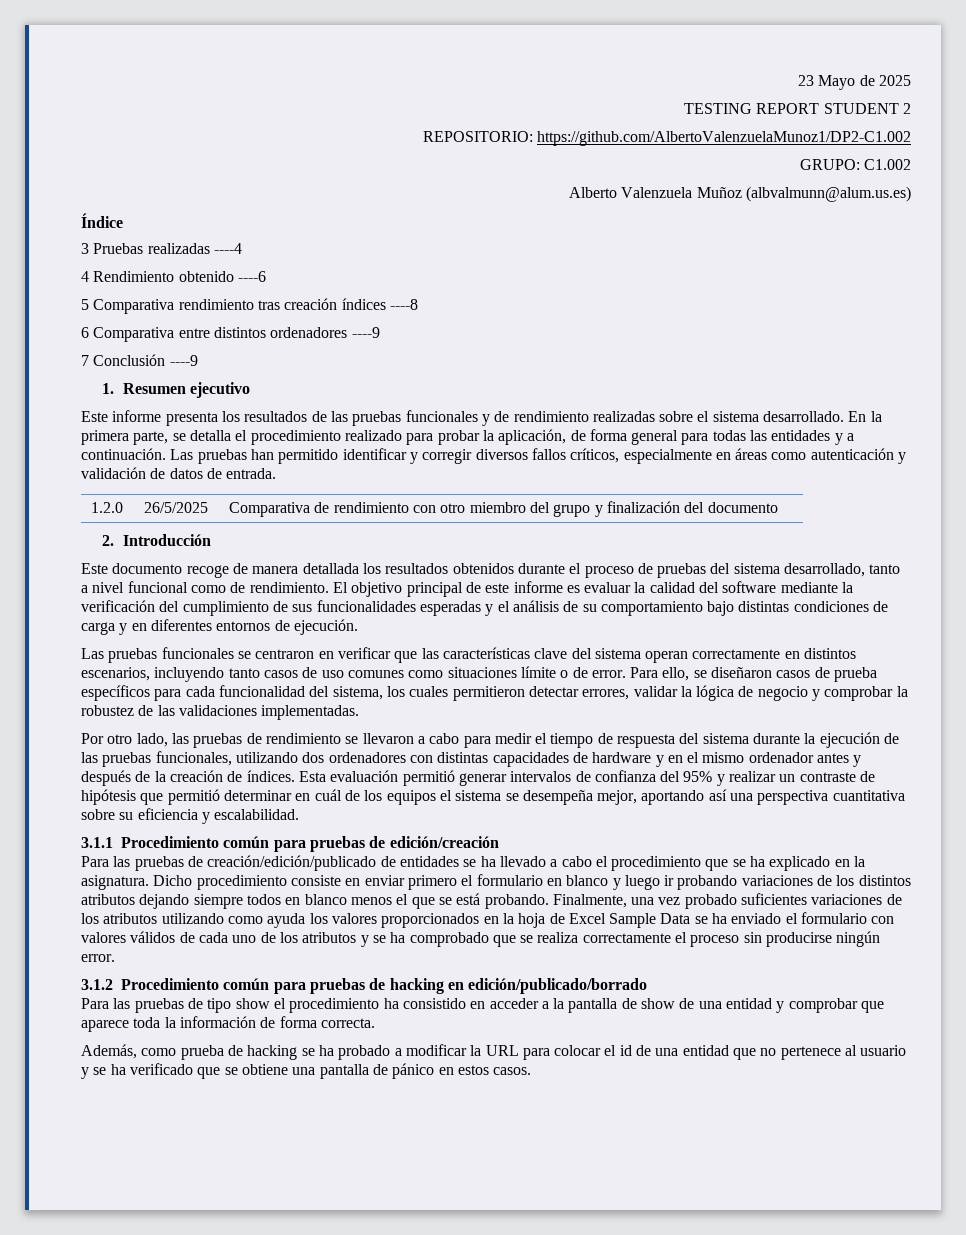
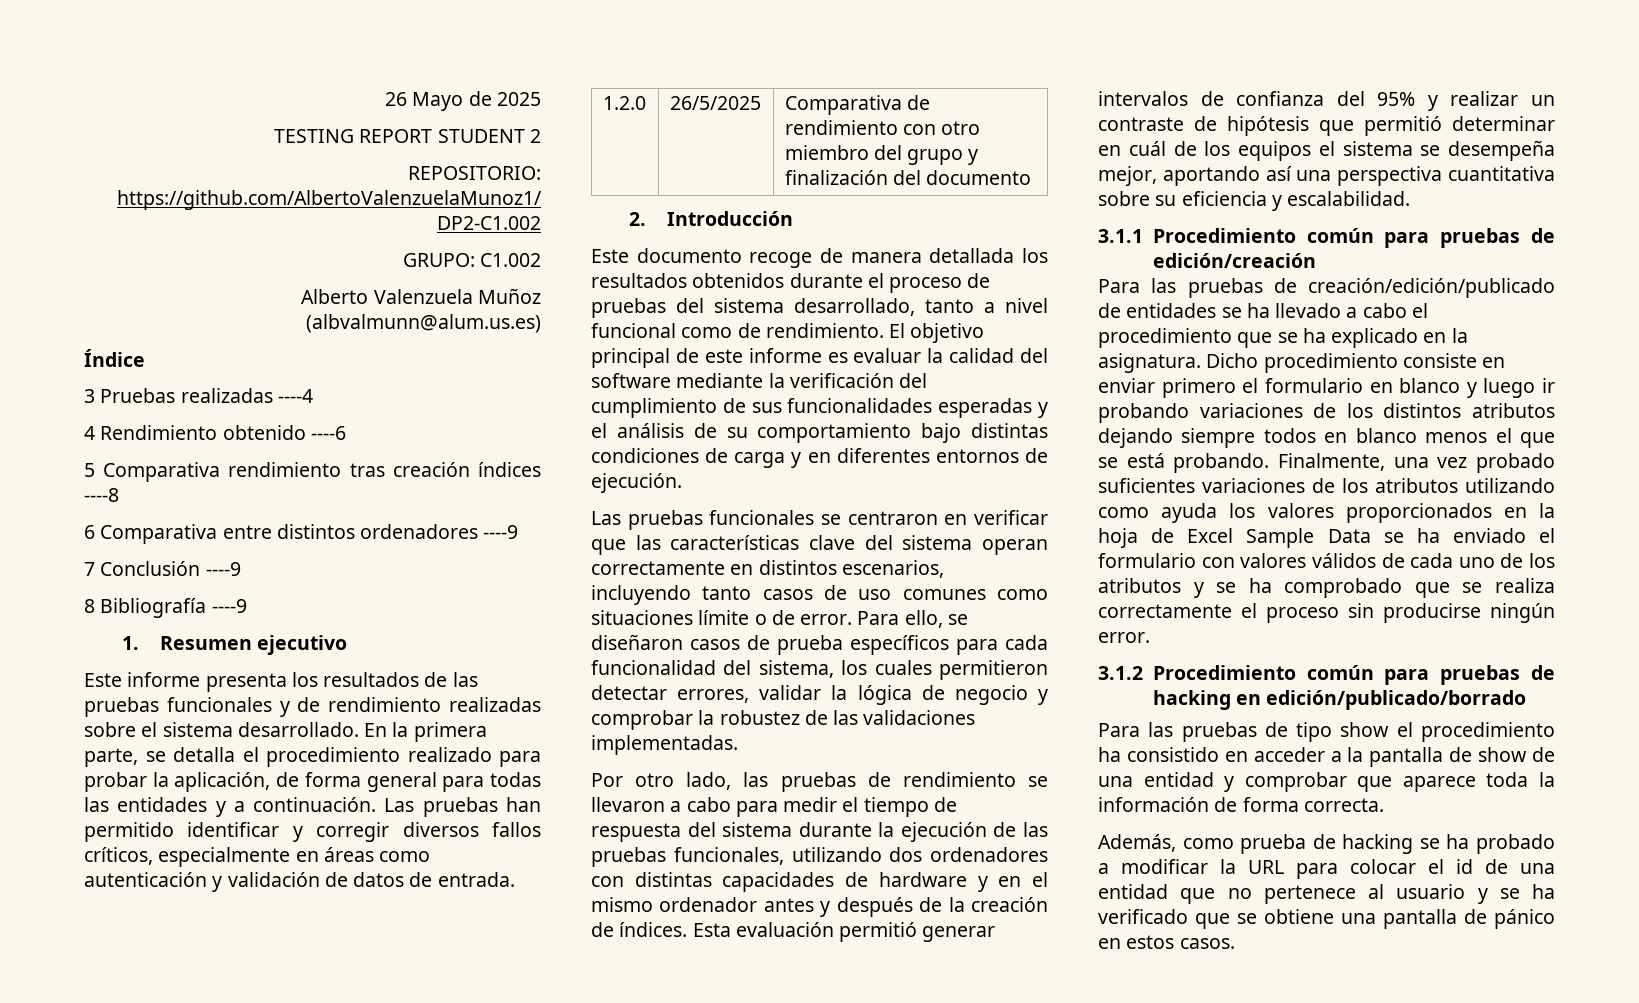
- 23 Mayo de 2025
+ 26 Mayo de 2025
+ 8 Bibliografía ----9

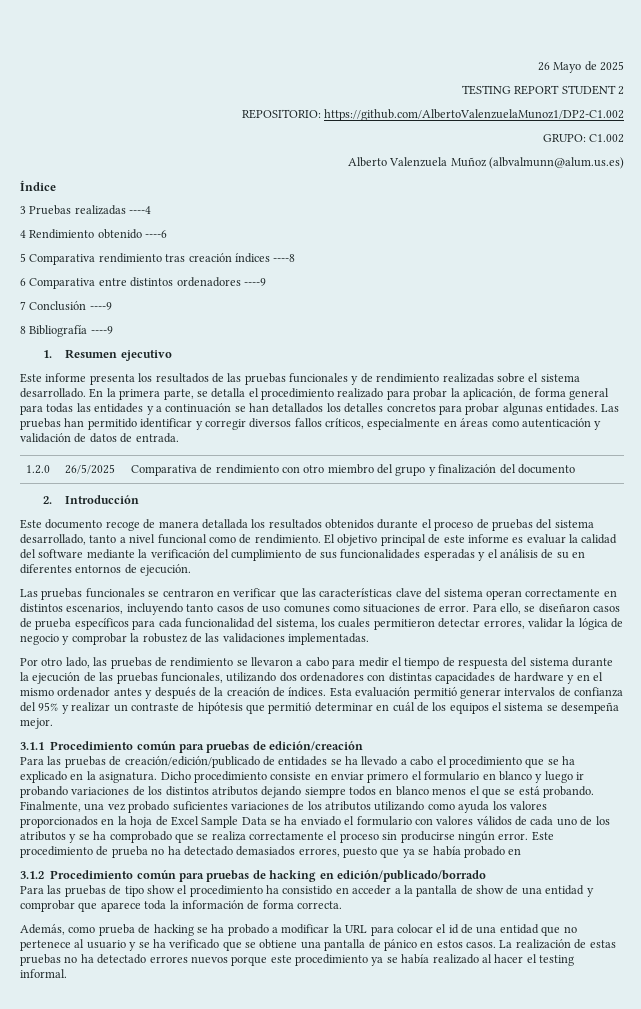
- En la primera parte, se detalla el procedimiento realizado para probar la aplicación, de forma general para todas las entidades y a continuación.
+ En la primera parte, se detalla el procedimiento realizado para probar la aplicación, de forma general para todas las entidades y a continuación se han detallados los detalles concretos para probar algunas entidades.
- El objetivo principal de este informe es evaluar la calidad del software mediante la verificación del cumplimiento de sus funcionalidades esperadas y el análisis de su comportamiento bajo distintas condiciones de carga y en diferentes entornos de ejecución.
+ El objetivo principal de este informe es evaluar la calidad del software mediante la verificación del cumplimiento de sus funcionalidades esperadas y el análisis de su en diferentes entornos de ejecución.
- Las pruebas funcionales se centraron en verificar que las características clave del sistema operan correctamente en distintos escenarios, incluyendo tanto casos de uso comunes como situaciones límite o de error.
+ Las pruebas funcionales se centraron en verificar que las características clave del sistema operan correctamente en distintos escenarios, incluyendo tanto casos de uso comunes como situaciones de error.
- Esta evaluación permitió generar intervalos de confianza del 95% y realizar un contraste de hipótesis que permitió determinar en cuál de los equipos el sistema se desempeña mejor, aportando así una perspectiva cuantitativa sobre su eficiencia y escalabilidad.
+ Esta evaluación permitió generar intervalos de confianza del 95% y realizar un contraste de hipótesis que permitió determinar en cuál de los equipos el sistema se desempeña mejor.
+ Este procedimiento de prueba no ha detectado demasiados errores, puesto que ya se había probado en
+ La realización de estas pruebas no ha detectado errores nuevos porque este procedimiento ya se había realizado al hacer el testing informal.

